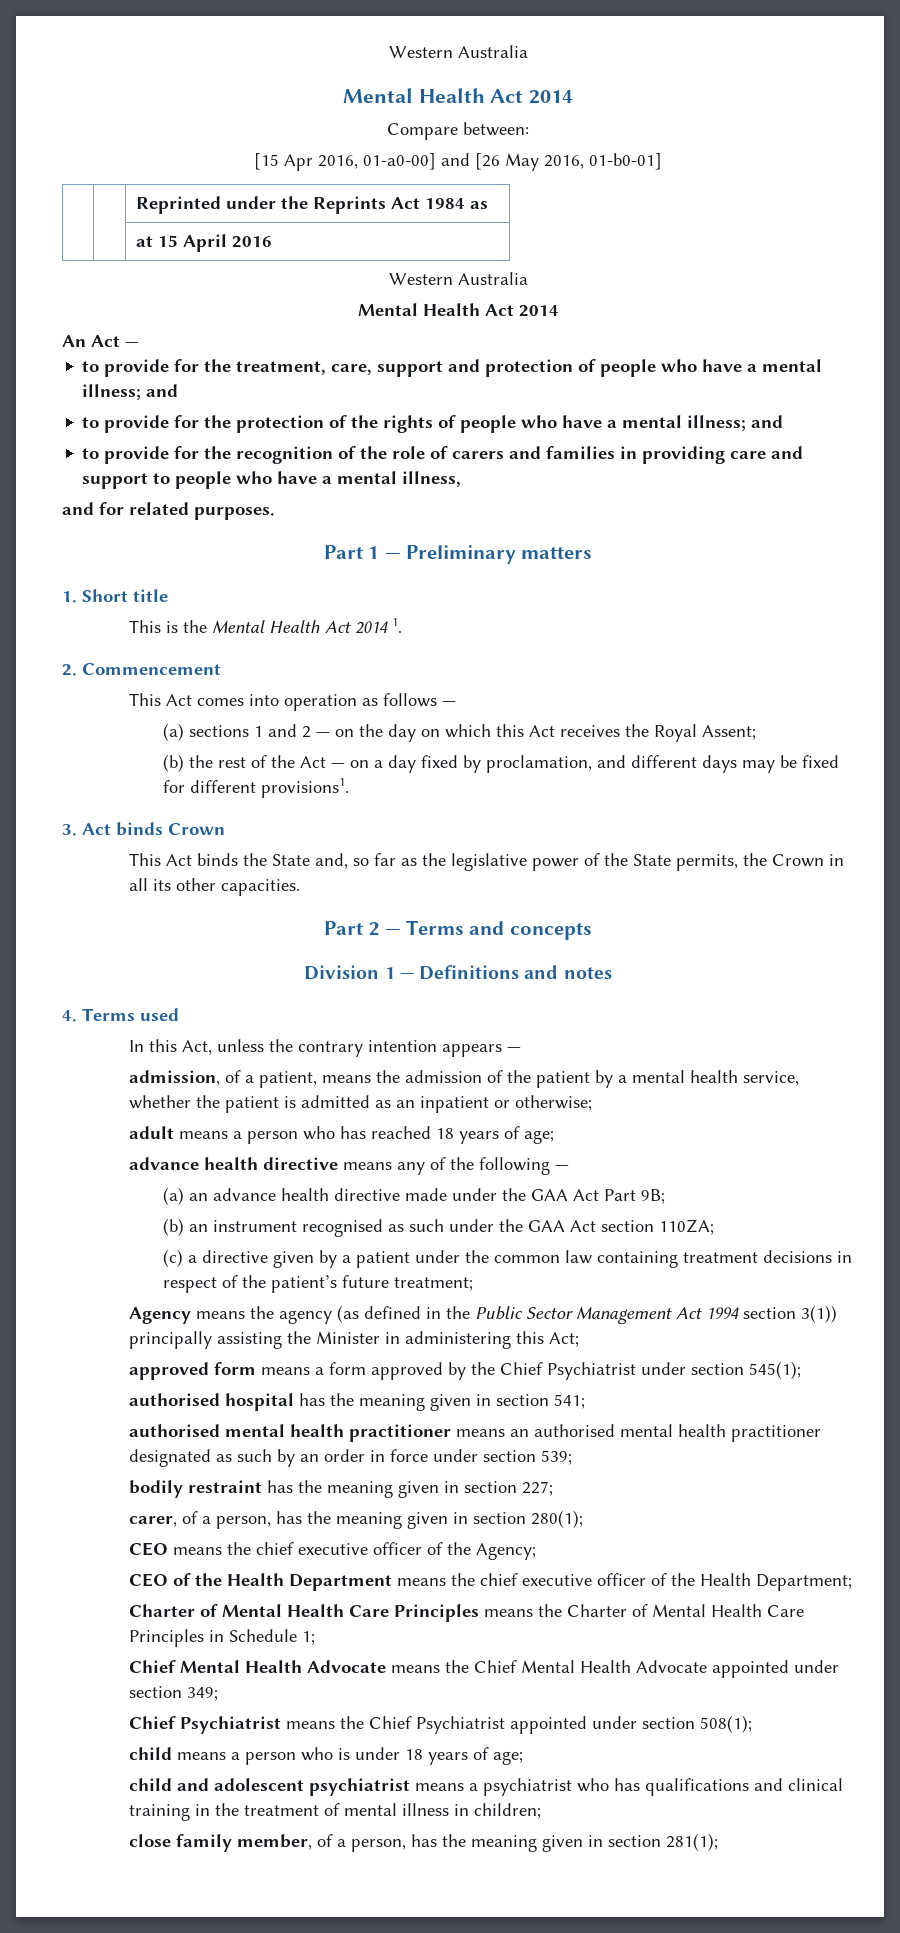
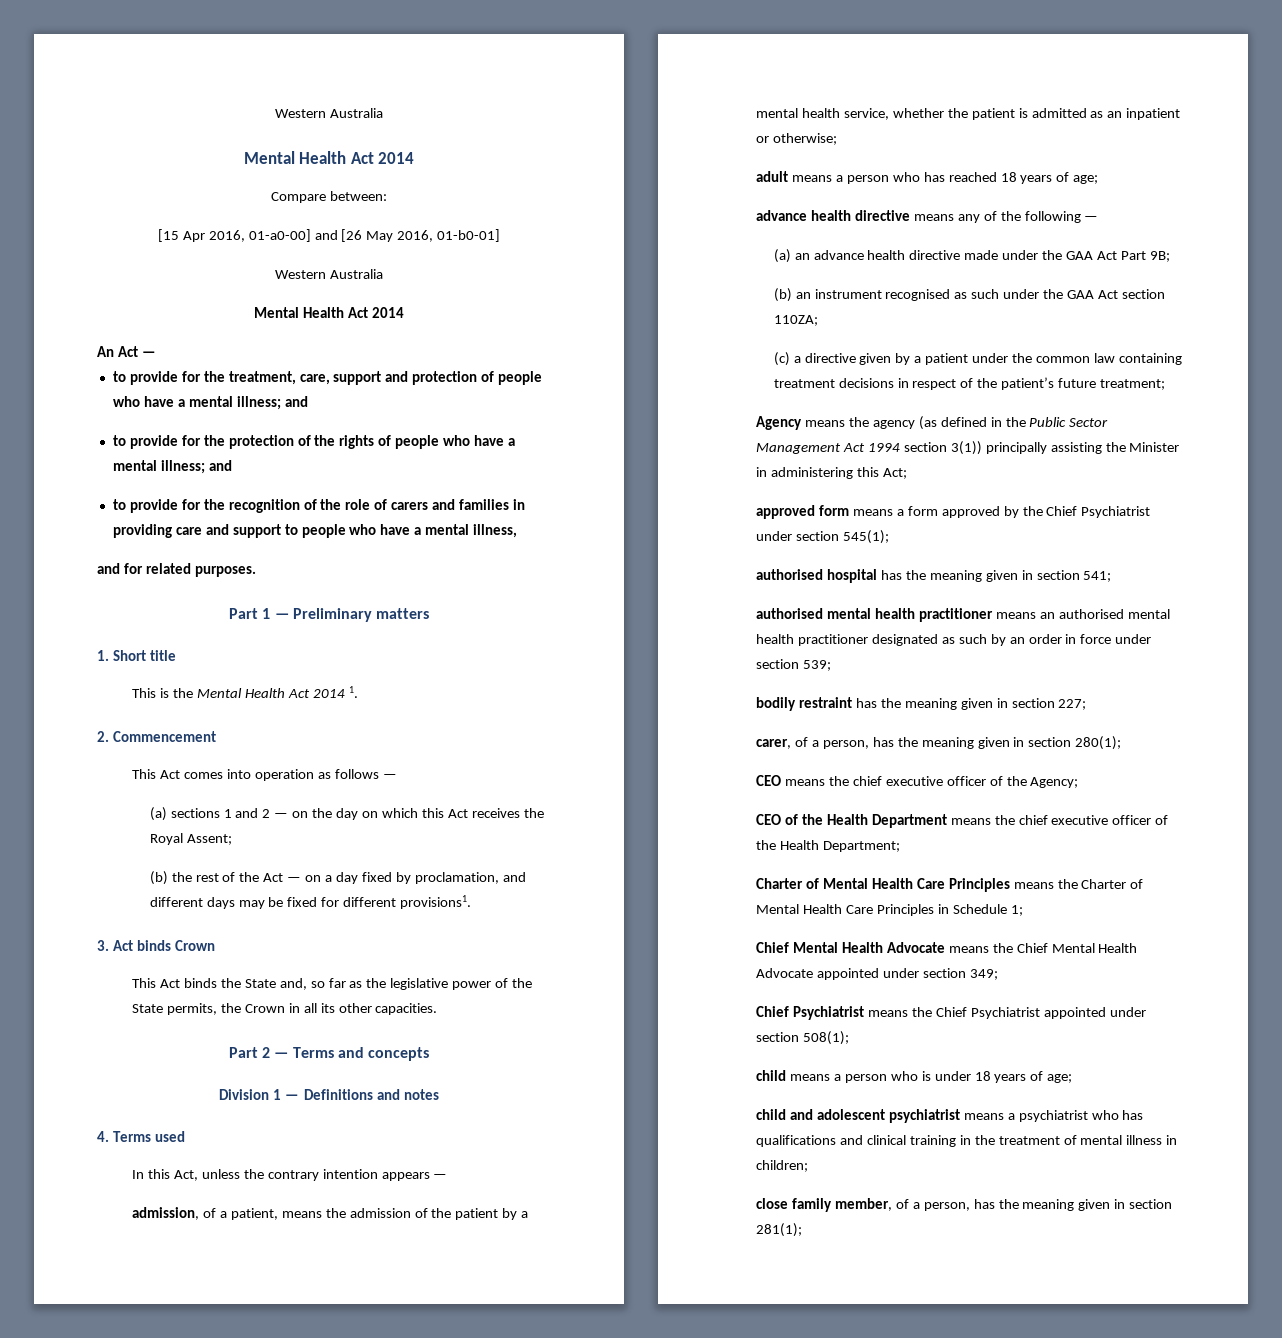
- | | Reprinted under the Reprints Act 1984 as
- | | at 15 April 2016

